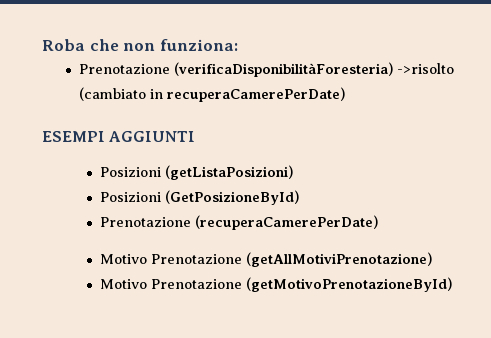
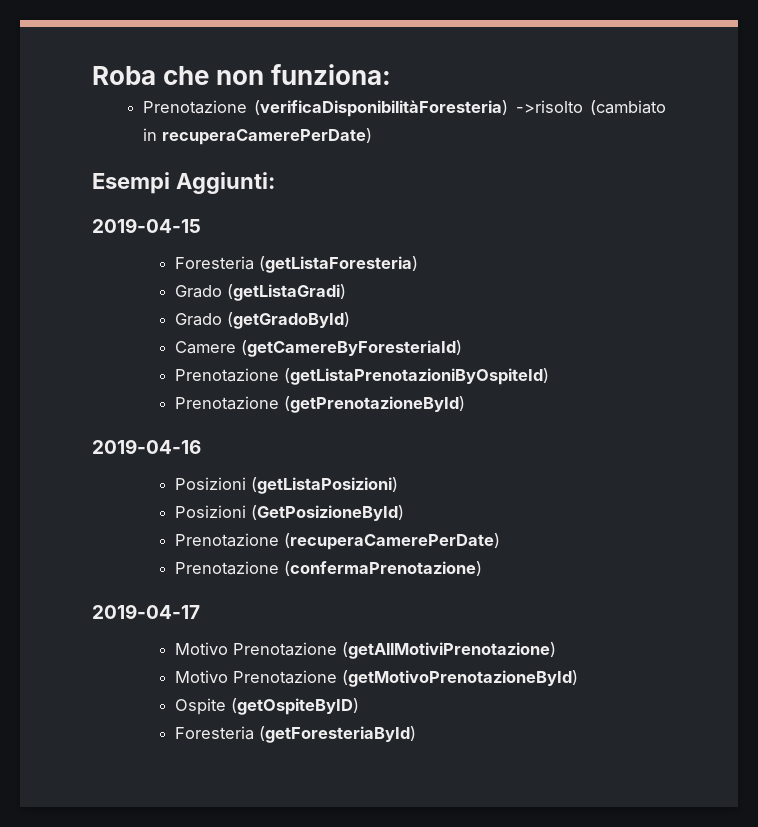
- ESEMPI AGGIUNTI
+ Esempi Aggiunti:
+ 2019-04-15
+ Foresteria (getListaForesteria)
+ Grado (getListaGradi)
+ Grado (getGradoById)
+ Camere (getCamereByForesteriaId)
+ Prenotazione (getListaPrenotazioniByOspiteId)
+ Prenotazione (getPrenotazioneById)
+ 2019-04-16
+ Prenotazione (confermaPrenotazione)
+ 2019-04-17
+ Ospite (getOspiteByID)
+ Foresteria (getForesteriaById)

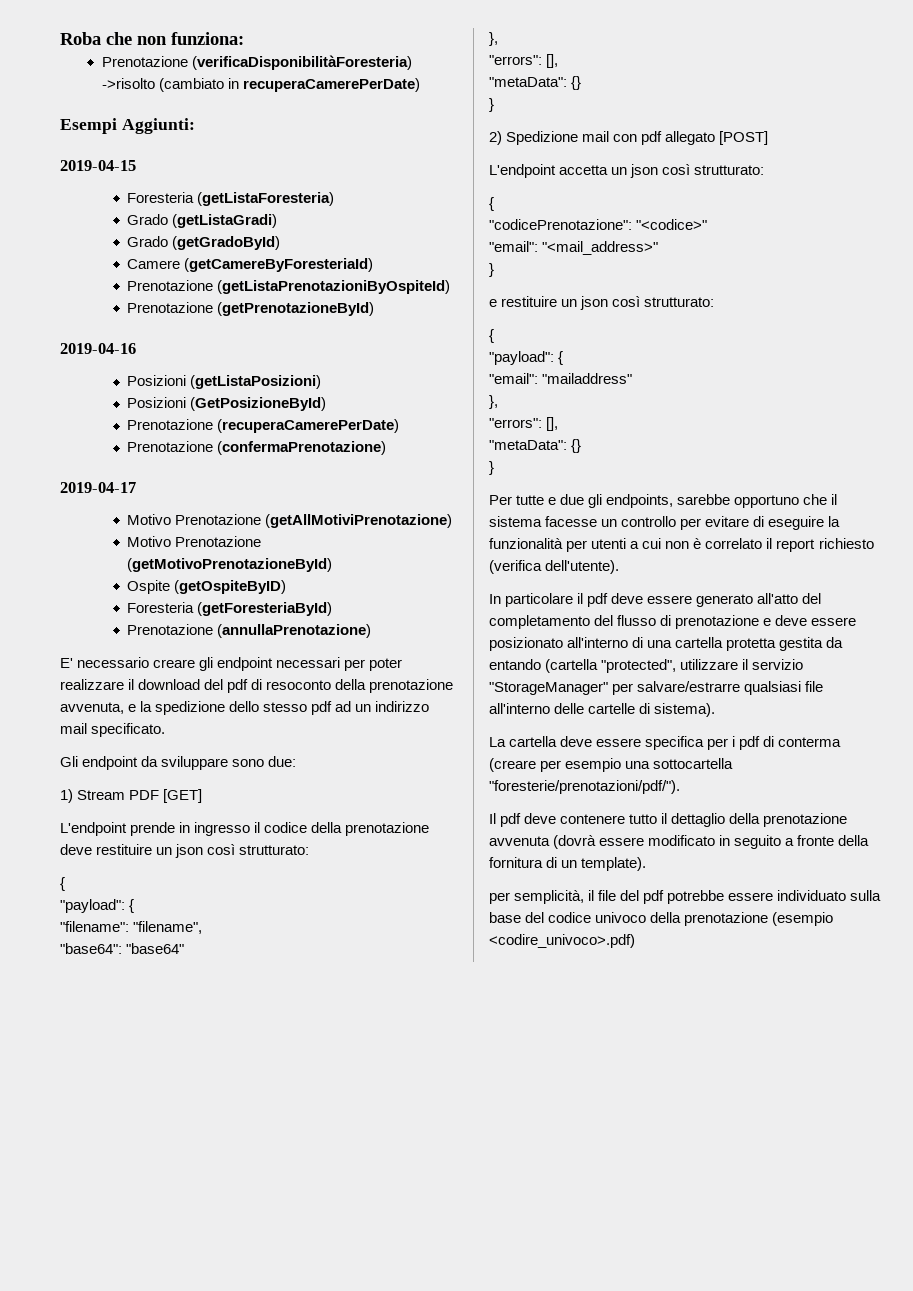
+ Prenotazione (annullaPrenotazione)
+ E' necessario creare gli endpoint necessari per poter realizzare il download del pdf di resoconto della prenotazione avvenuta, e la spedizione dello stesso pdf ad un indirizzo mail specificato.
+ Gli endpoint da sviluppare sono due:
+ 1) Stream PDF [GET]
+ L'endpoint prende in ingresso il codice della prenotazione deve restituire un json così strutturato:
+ {
+ "payload": {
+ "filename": "filename",
+ "base64": "base64"
+ },
+ "errors": [],
+ "metaData": {}
+ }
+ 2) Spedizione mail con pdf allegato [POST]
+ L'endpoint accetta un json così strutturato:
+ {
+ "codicePrenotazione": "<codice>"
+ "email": "<mail_address>"
+ }
+ e restituire un json così strutturato:
+ {
+ "payload": {
+ "email": "mailaddress"
+ },
+ "errors": [],
+ "metaData": {}
+ }
+ Per tutte e due gli endpoints, sarebbe opportuno che il sistema facesse un controllo per evitare di eseguire la funzionalità per utenti a cui non è correlato il report richiesto (verifica dell'utente).
+ In particolare il pdf deve essere generato all'atto del completamento del flusso di prenotazione e deve essere posizionato all'interno di una cartella protetta gestita da entando (cartella "protected", utilizzare il servizio "StorageManager" per salvare/estrarre qualsiasi file all'interno delle cartelle di sistema).
+ La cartella deve essere specifica per i pdf di conterma (creare per esempio una sottocartella "foresterie/prenotazioni/pdf/").
+ Il pdf deve contenere tutto il dettaglio della prenotazione avvenuta (dovrà essere modificato in seguito a fronte della fornitura di un template).
+ per semplicità, il file del pdf potrebbe essere individuato sulla base del codice univoco della prenotazione (esempio <codire_univoco>.pdf)

